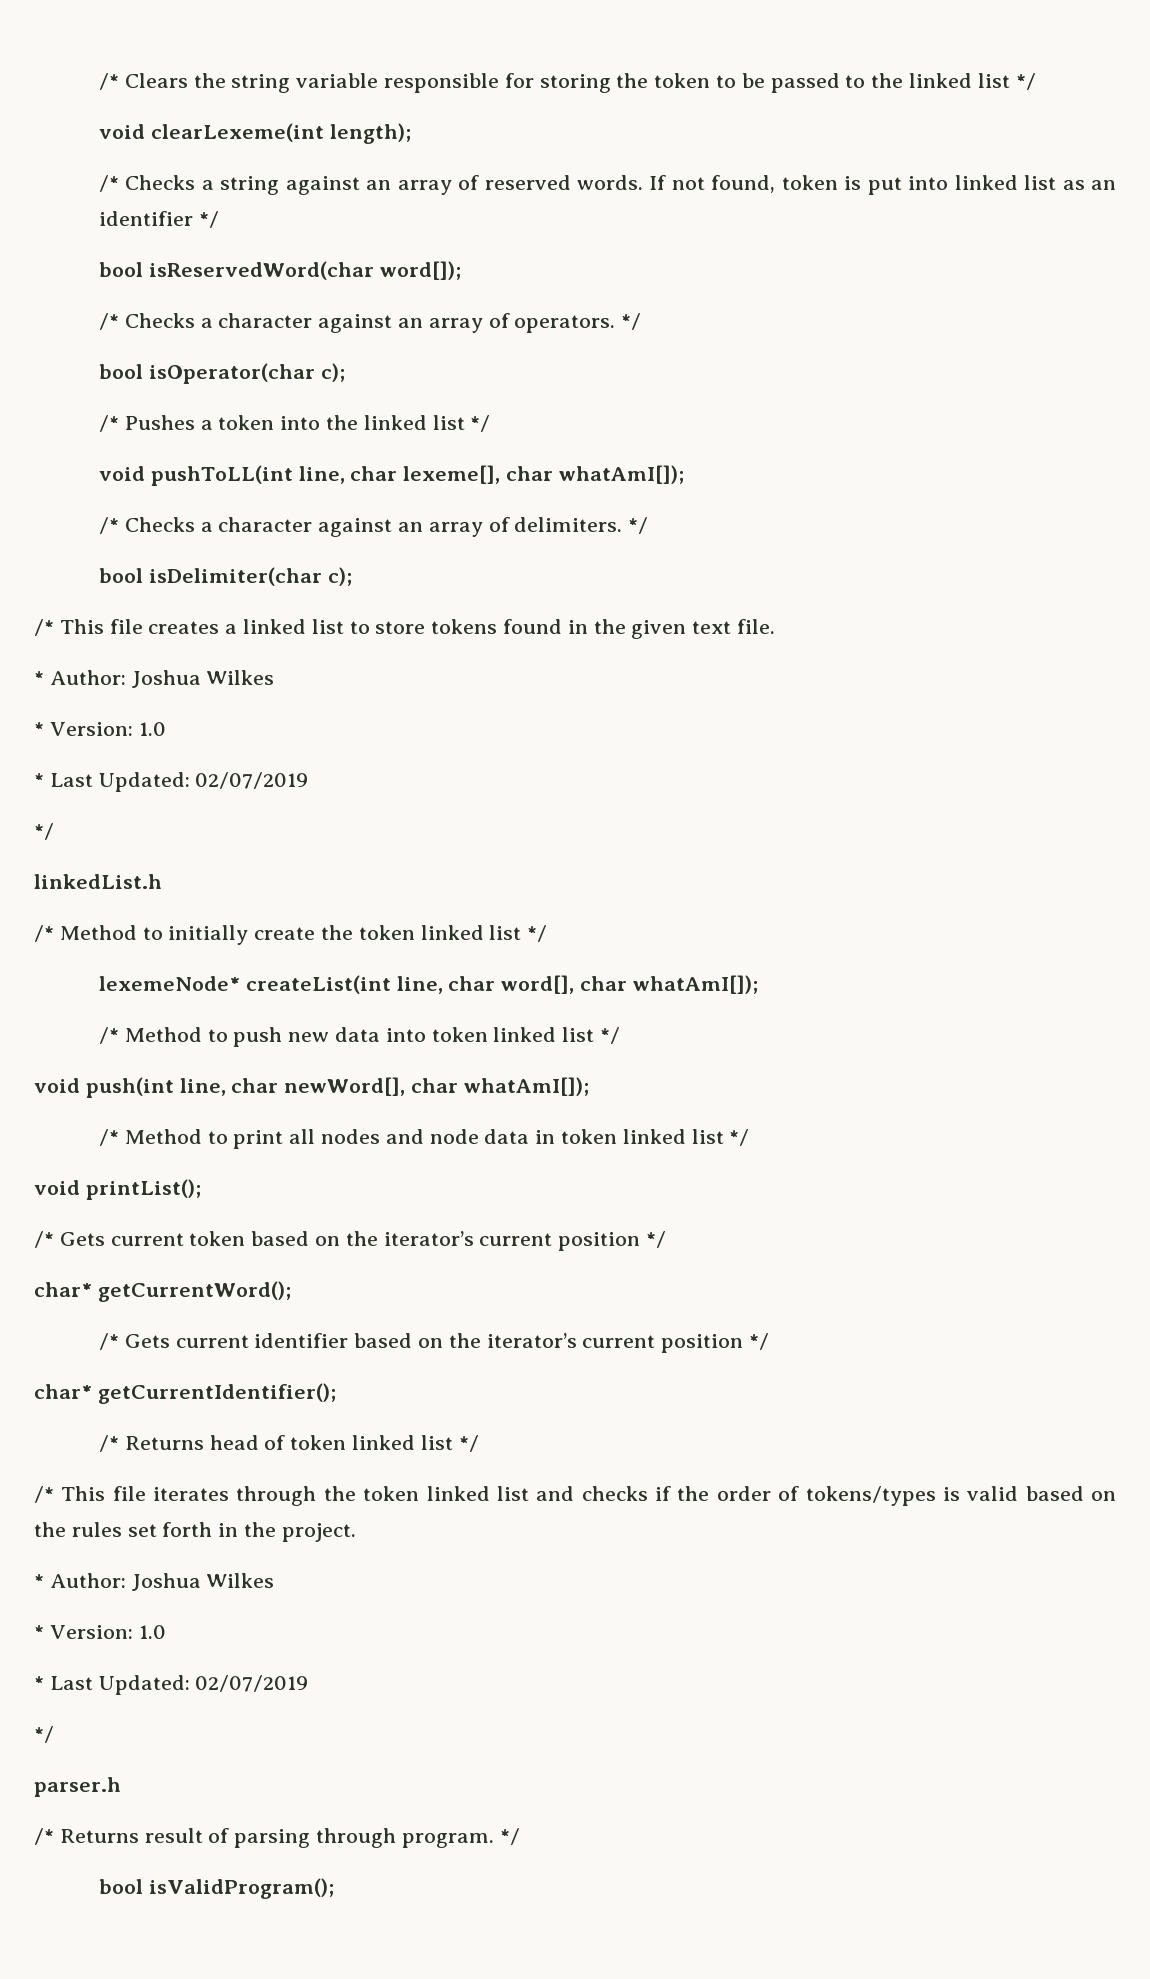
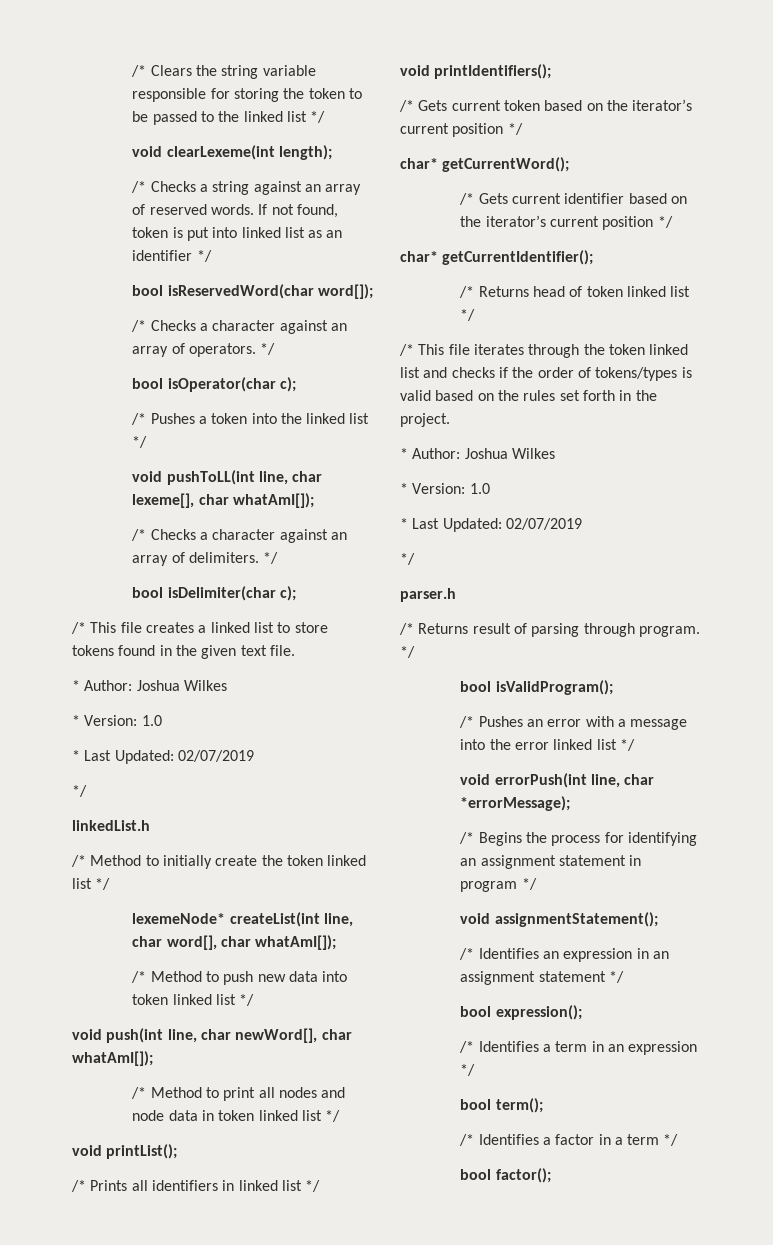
+ /* Prints all identifiers in linked list */
+ void printIdentifiers();
+ /* Pushes an error with a message into the error linked list */
+ void errorPush(int line, char *errorMessage);
+ /* Begins the process for identifying an assignment statement in program */
+ void assignmentStatement();
+ /* Identifies an expression in an assignment statement */
+ bool expression();
+ /* Identifies a term in an expression */
+ bool term();
+ /* Identifies a factor in a term */
+ bool factor();

